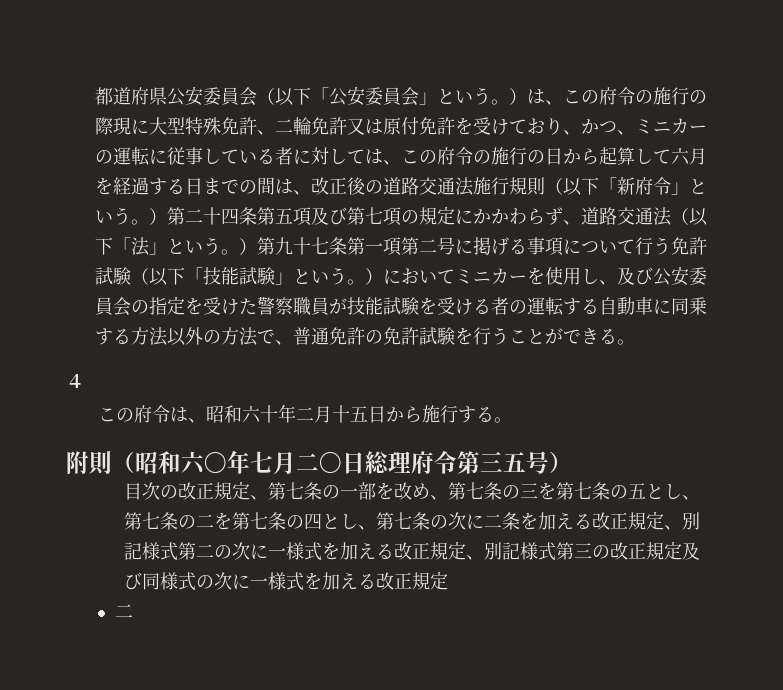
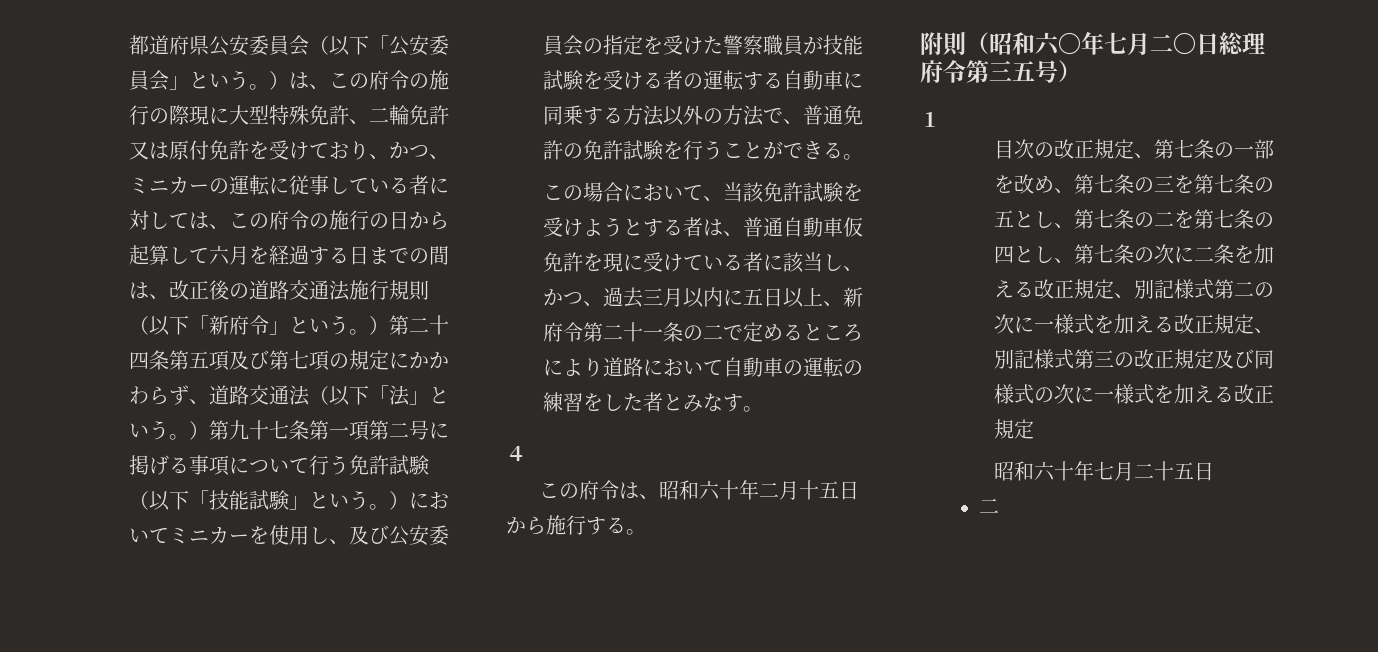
+ この場合において、当該免許試験を受けようとする者は、普通自動車仮免許を現に受けている者に該当し、かつ、過去三月以内に五日以上、新府令第二十一条の二で定めるところにより道路において自動車の運転の練習をした者とみなす。
+ １
+ 昭和六十年七月二十五日

